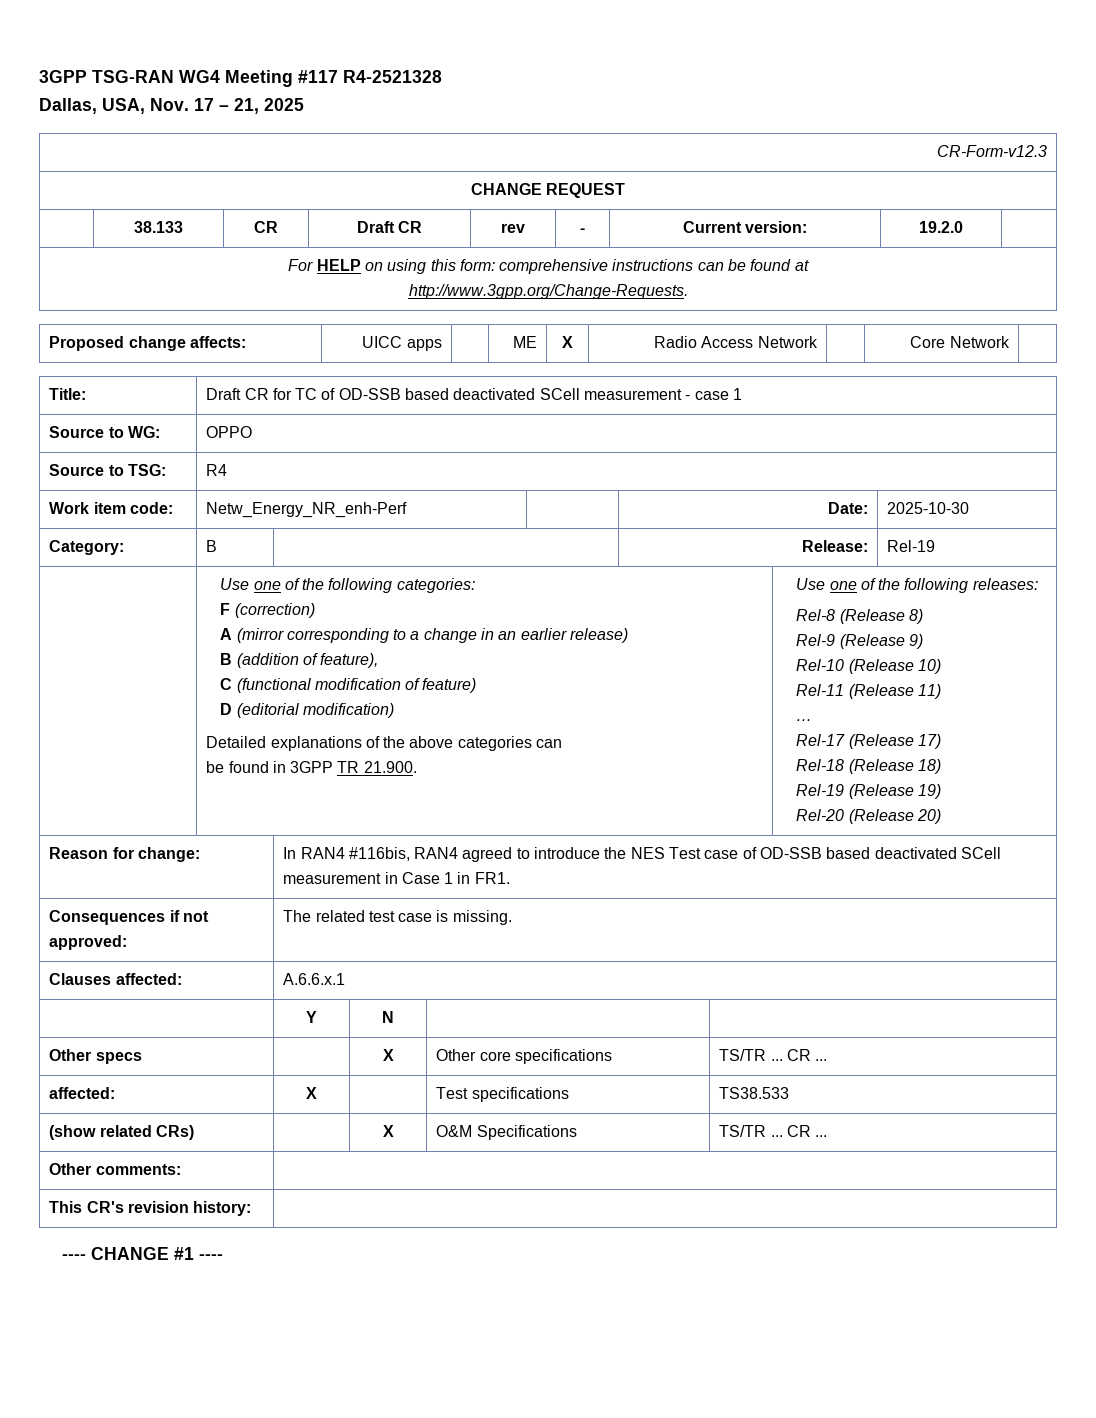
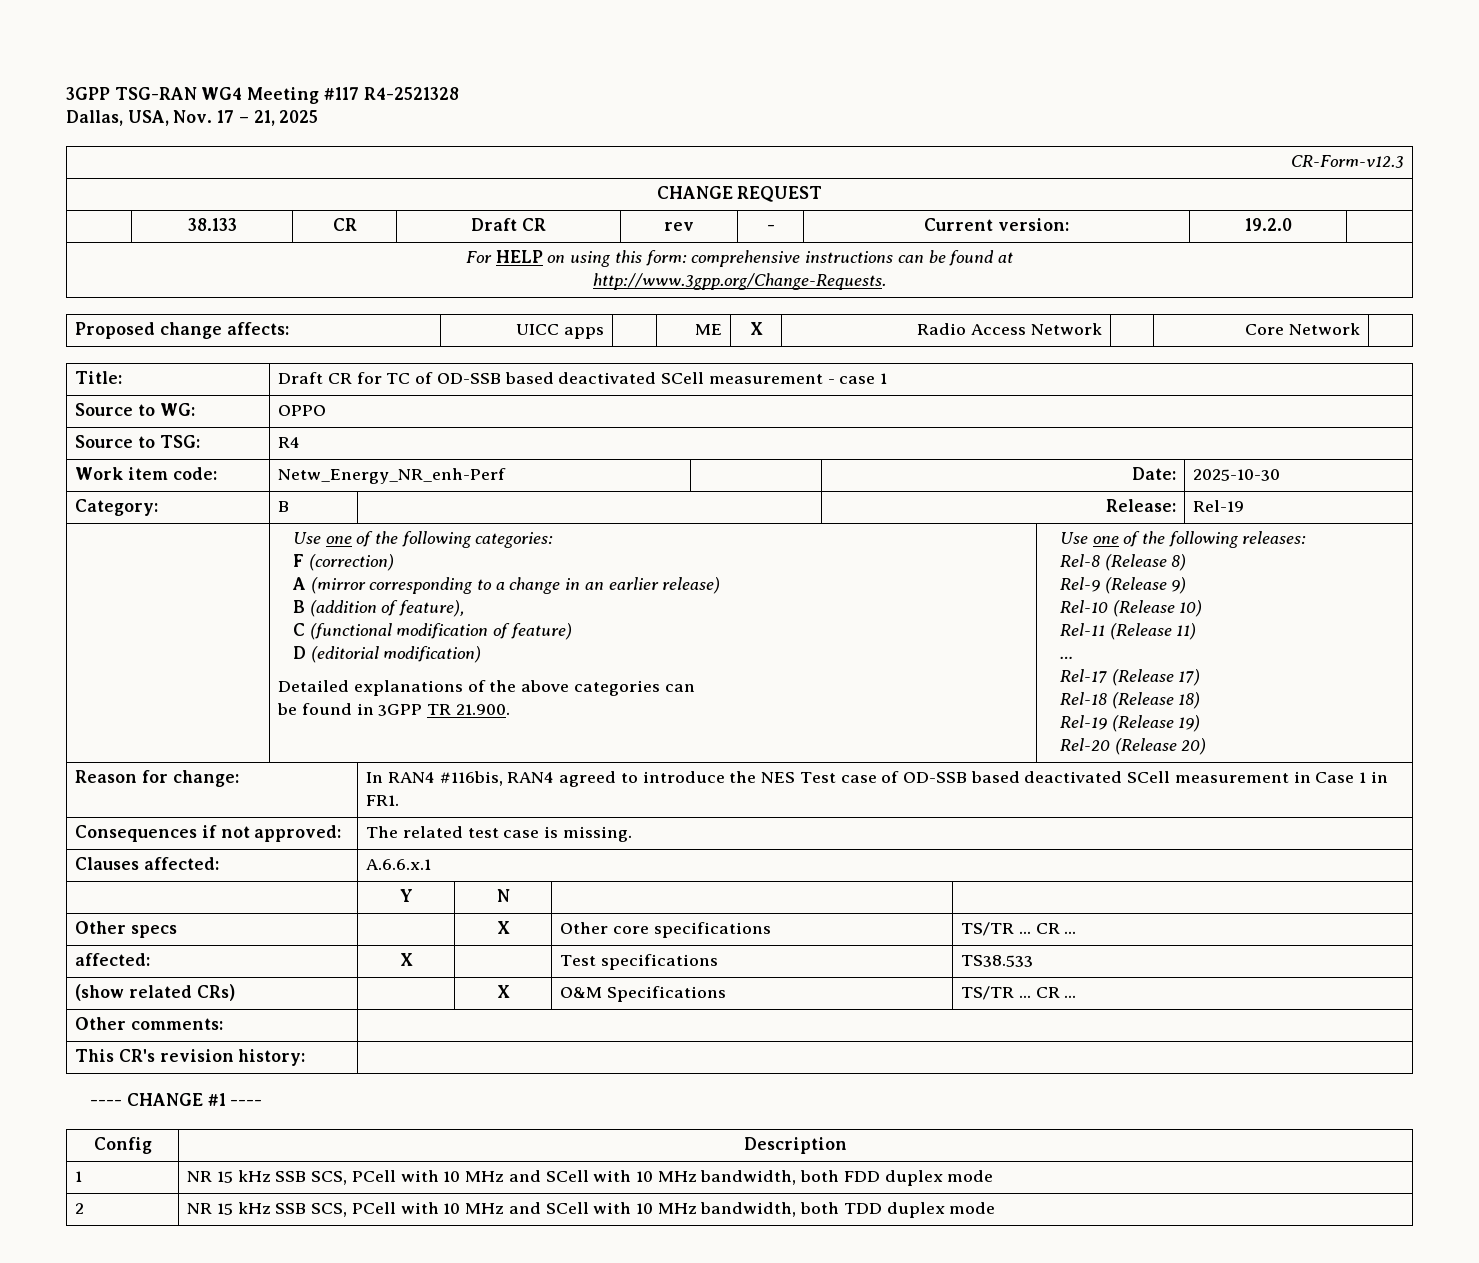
+ Config | Description
+ 1 | NR 15 kHz SSB SCS, PCell with 10 MHz and SCell with 10 MHz bandwidth, both FDD duplex mode
+ 2 | NR 15 kHz SSB SCS, PCell with 10 MHz and SCell with 10 MHz bandwidth, both TDD duplex mode

